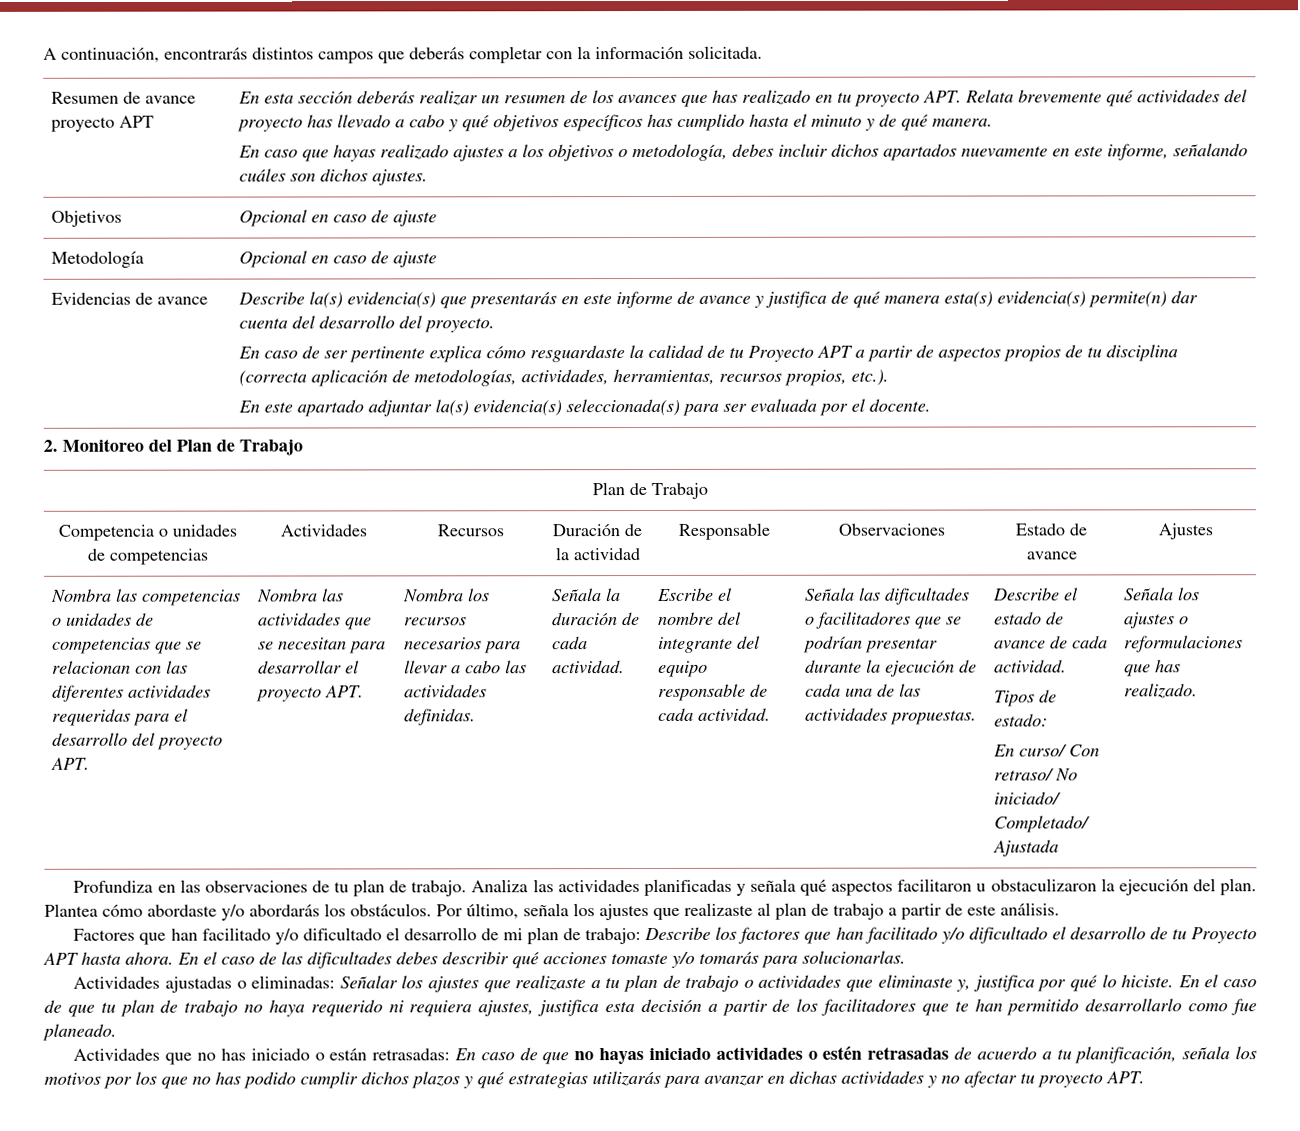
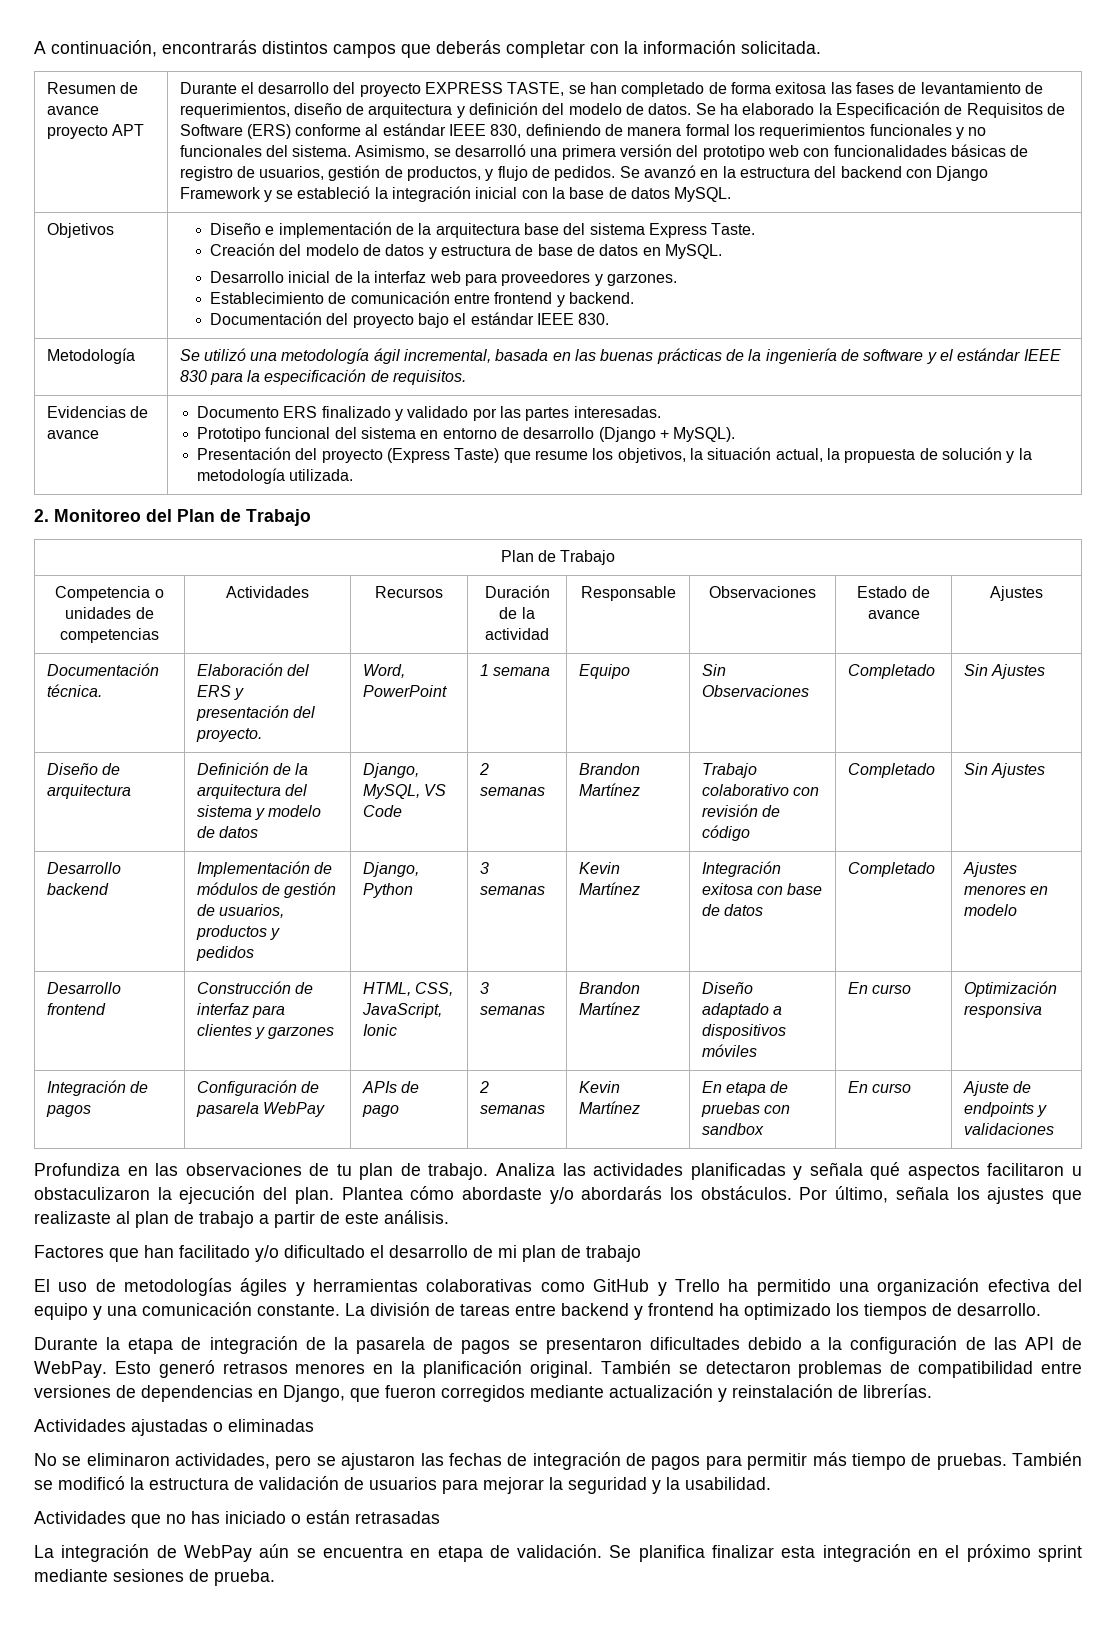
- En esta sección deberás realizar un resumen de los avances que has realizado en tu proyecto APT. Relata brevemente qué actividades del proyecto has llevado a cabo y qué objetivos específicos has cumplido hasta el minuto y de qué manera.
- En caso que hayas realizado ajustes a los objetivos o metodología, debes incluir dichos apartados nuevamente en este informe, señalando cuáles son dichos ajustes.
- Objetivos | Opcional en caso de ajuste
- Metodología | Opcional en caso de ajuste
- Evidencias de avance | Describe la(s) evidencia(s) que presentarás en este informe de avance y justifica de qué manera esta(s) evidencia(s) permite(n) dar cuenta del desarrollo del proyecto.
- En caso de ser pertinente explica cómo resguardaste la calidad de tu Proyecto APT a partir de aspectos propios de tu disciplina (correcta aplicación de metodologías, actividades, herramientas, recursos propios, etc.).
- En este apartado adjuntar la(s) evidencia(s) seleccionada(s) para ser evaluada por el docente.
+ Durante el desarrollo del proyecto EXPRESS TASTE, se han completado de forma exitosa las fases de levantamiento de requerimientos, diseño de arquitectura y definición del modelo de datos. Se ha elaborado la Especificación de Requisitos de Software (ERS) conforme al estándar IEEE 830, definiendo de manera formal los requerimientos funcionales y no funcionales del sistema. Asimismo, se desarrolló una primera versión del prototipo web con funcionalidades básicas de registro de usuarios, gestión de productos, y flujo de pedidos. Se avanzó en la estructura del backend con Django Framework y se estableció la integración inicial con la base de datos MySQL.
+ Objetivos | Diseño e implementación de la arquitectura base del sistema Express Taste.
+ Creación del modelo de datos y estructura de base de datos en MySQL.
+ Desarrollo inicial de la interfaz web para proveedores y garzones.
+ Establecimiento de comunicación entre frontend y backend.
+ Documentación del proyecto bajo el estándar IEEE 830.
+ Metodología | Se utilizó una metodología ágil incremental, basada en las buenas prácticas de la ingeniería de software y el estándar IEEE 830 para la especificación de requisitos.
+ Evidencias de avance | Documento ERS finalizado y validado por las partes interesadas.
+ Prototipo funcional del sistema en entorno de desarrollo (Django + MySQL).
+ Presentación del proyecto (Express Taste) que resume los objetivos, la situación actual, la propuesta de solución y la metodología utilizada.
- Nombra las competencias o unidades de competencias que se relacionan con las diferentes actividades requeridas para el desarrollo del proyecto APT. | Nombra las actividades que se necesitan para desarrollar el proyecto APT. | Nombra los recursos necesarios para llevar a cabo las actividades definidas. | Señala la duración de cada actividad. | Escribe el nombre del integrante del equipo responsable de cada actividad. | Señala las dificultades o facilitadores que se podrían presentar durante la ejecución de cada una de las actividades propuestas. | Describe el estado de avance de cada actividad.
- Tipos de estado:
- En curso/ Con retraso/ No iniciado/ Completado/ Ajustada | Señala los ajustes o reformulaciones que has realizado.
+ Documentación técnica. | Elaboración del ERS y presentación del proyecto. | Word, PowerPoint | 1 semana | Equipo | Sin Observaciones | Completado | Sin Ajustes
+ Diseño de arquitectura | Definición de la arquitectura del sistema y modelo de datos | Django, MySQL, VS Code | 2 semanas | Brandon Martínez | Trabajo colaborativo con revisión de código | Completado | Sin Ajustes
+ Desarrollo backend | Implementación de módulos de gestión de usuarios, productos y pedidos | Django, Python | 3 semanas | Kevin Martínez | Integración exitosa con base de datos | Completado | Ajustes menores en modelo
+ Desarrollo frontend | Construcción de interfaz para clientes y garzones | HTML, CSS, JavaScript, Ionic | 3 semanas | Brandon Martínez | Diseño adaptado a dispositivos móviles | En curso | Optimización responsiva
+ Integración de pagos | Configuración de pasarela WebPay | APIs de pago | 2 semanas | Kevin Martínez | En etapa de pruebas con sandbox | En curso | Ajuste de endpoints y validaciones
- Factores que han facilitado y/o dificultado el desarrollo de mi plan de trabajo: Describe los factores que han facilitado y/o dificultado el desarrollo de tu Proyecto APT hasta ahora. En el caso de las dificultades debes describir qué acciones tomaste y/o tomarás para solucionarlas.
- Actividades ajustadas o eliminadas: Señalar los ajustes que realizaste a tu plan de trabajo o actividades que eliminaste y, justifica por qué lo hiciste. En el caso de que tu plan de trabajo no haya requerido ni requiera ajustes, justifica esta decisión a partir de los facilitadores que te han permitido desarrollarlo como fue planeado.
+ Factores que han facilitado y/o dificultado el desarrollo de mi plan de trabajo
+ El uso de metodologías ágiles y herramientas colaborativas como GitHub y Trello ha permitido una organización efectiva del equipo y una comunicación constante. La división de tareas entre backend y frontend ha optimizado los tiempos de desarrollo.
+ Durante la etapa de integración de la pasarela de pagos se presentaron dificultades debido a la configuración de las API de WebPay. Esto generó retrasos menores en la planificación original. También se detectaron problemas de compatibilidad entre versiones de dependencias en Django, que fueron corregidos mediante actualización y reinstalación de librerías.
+ Actividades ajustadas o eliminadas
+ No se eliminaron actividades, pero se ajustaron las fechas de integración de pagos para permitir más tiempo de pruebas. También se modificó la estructura de validación de usuarios para mejorar la seguridad y la usabilidad.
- Actividades que no has iniciado o están retrasadas: En caso de que no hayas iniciado actividades o estén retrasadas de acuerdo a tu planificación, señala los motivos por los que no has podido cumplir dichos plazos y qué estrategias utilizarás para avanzar en dichas actividades y no afectar tu proyecto APT.
+ Actividades que no has iniciado o están retrasadas
+ La integración de WebPay aún se encuentra en etapa de validación. Se planifica finalizar esta integración en el próximo sprint mediante sesiones de prueba.

